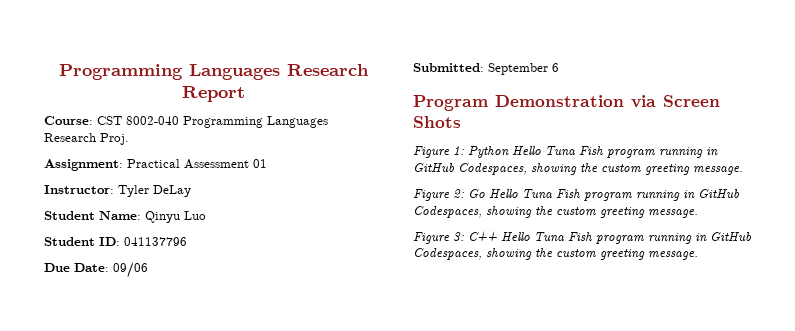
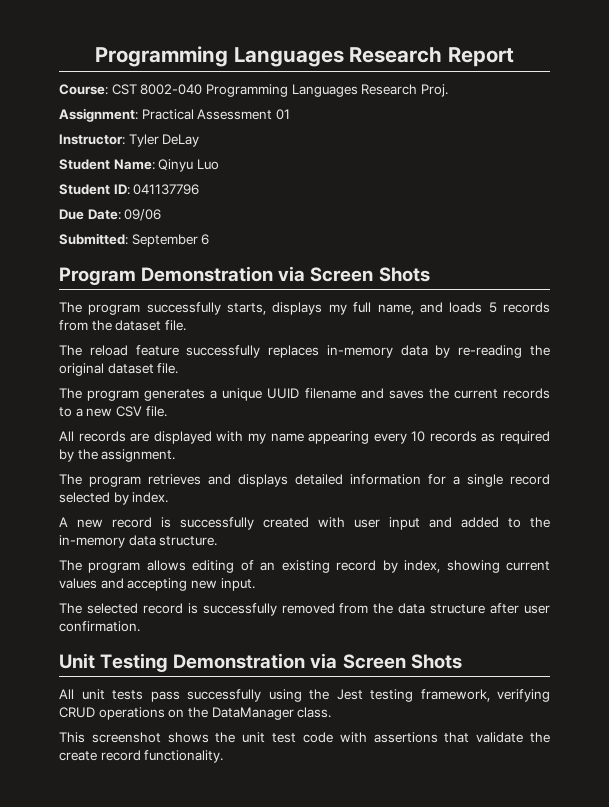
- Figure 1: Python Hello Tuna Fish program running in GitHub Codespaces, showing the custom greeting message.
- Figure 2: Go Hello Tuna Fish program running in GitHub Codespaces, showing the custom greeting message.
- Figure 3: C++ Hello Tuna Fish program running in GitHub Codespaces, showing the custom greeting message.
+ The program successfully starts, displays my full name, and loads 5 records from the dataset file.
+ The reload feature successfully replaces in-memory data by re-reading the original dataset file.
+ The program generates a unique UUID filename and saves the current records to a new CSV file.
+ All records are displayed with my name appearing every 10 records as required by the assignment.
+ The program retrieves and displays detailed information for a single record selected by index.
+ A new record is successfully created with user input and added to the in-memory data structure.
+ The program allows editing of an existing record by index, showing current values and accepting new input.
+ The selected record is successfully removed from the data structure after user confirmation.
+ Unit Testing Demonstration via Screen Shots
+ All unit tests pass successfully using the Jest testing framework, verifying CRUD operations on the DataManager class.
+ This screenshot shows the unit test code with assertions that validate the create record functionality.

